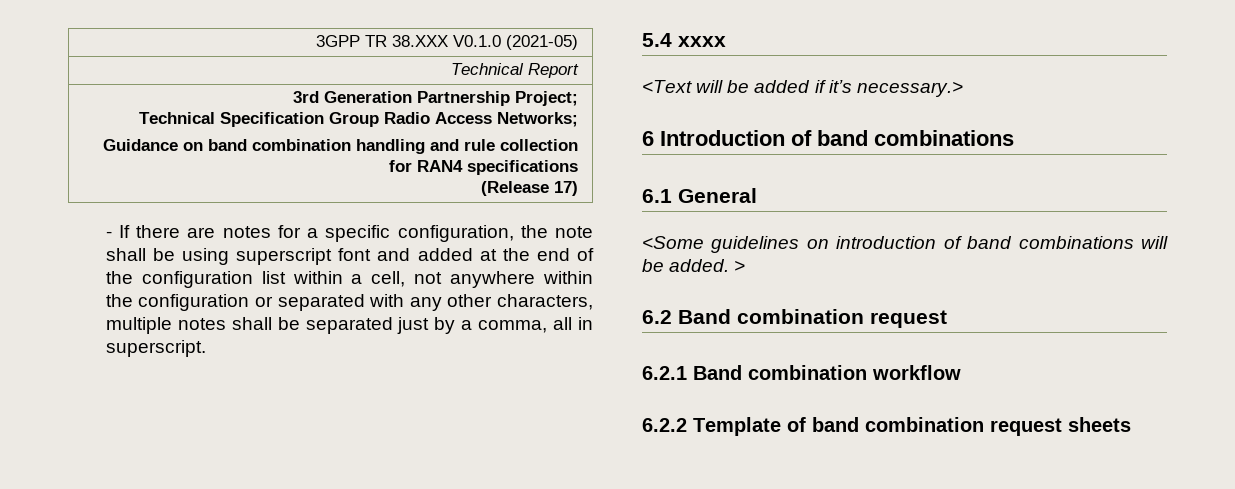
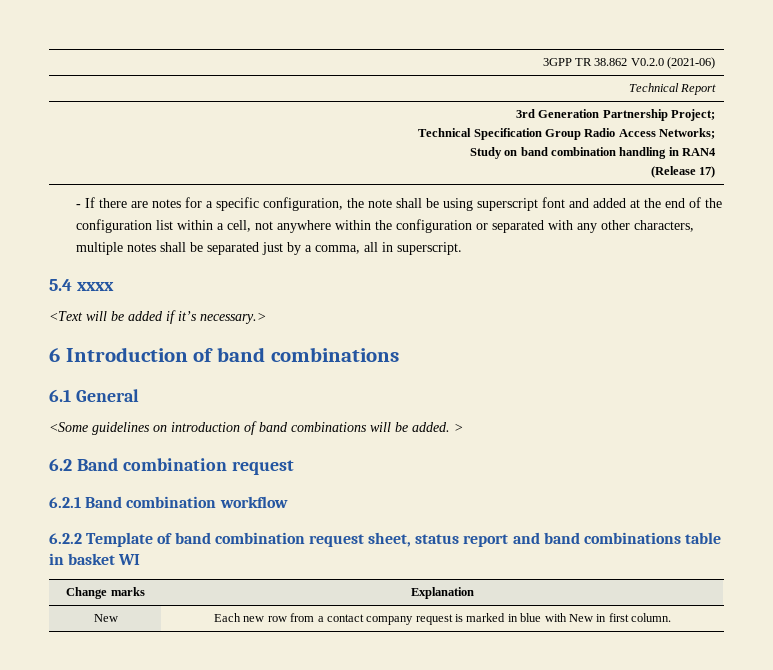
- 3GPP TR 38.XXX V0.1.0 (2021-05)
+ 3GPP TR 38.862 V0.2.0 (2021-06)
  3rd Generation Partnership Project;
  Technical Specification Group Radio Access Networks;
- Guidance on band combination handling and rule collection for RAN4 specifications
+ Study on band combination handling in RAN4
- 6.2.2 Template of band combination request sheets
+ 6.2.2 Template of band combination request sheet, status report and band combinations table in basket WI
+ Change marks | Explanation
+ New | Each new row from a contact company request is marked in blue with New in first column.

